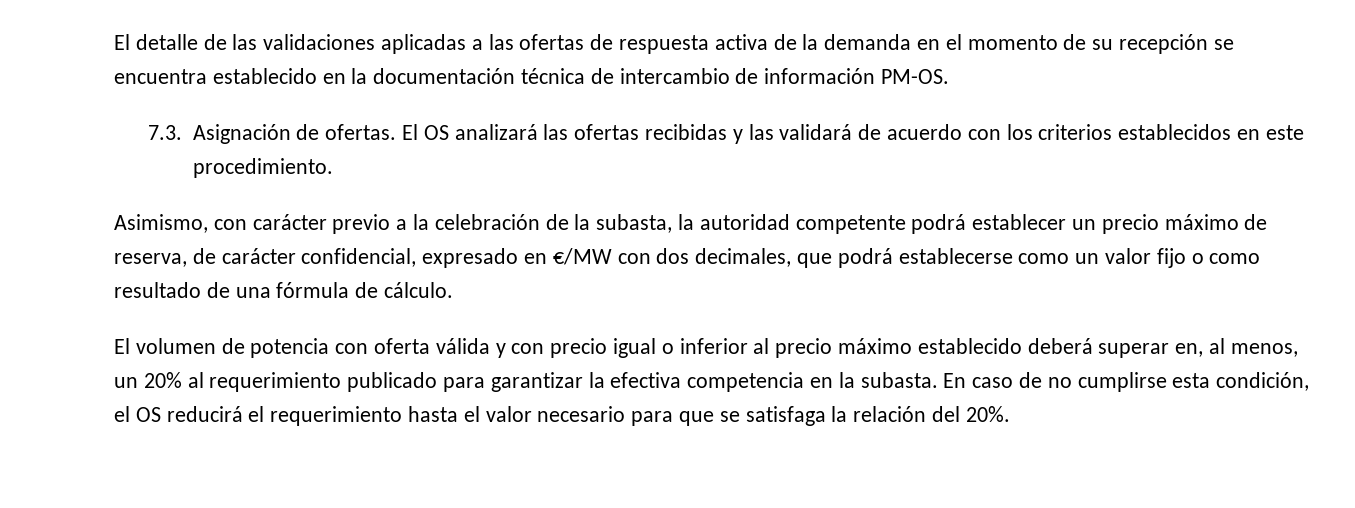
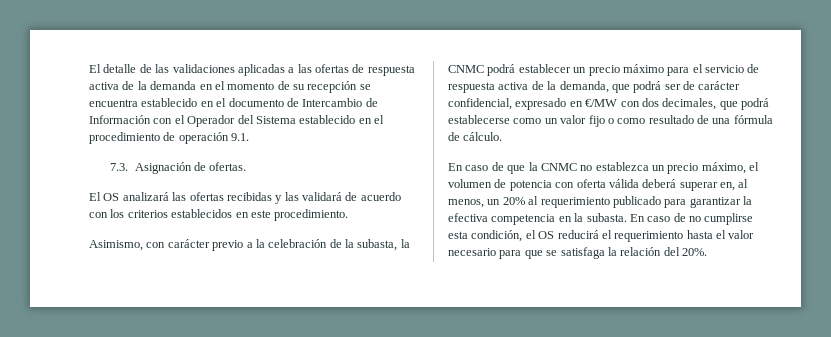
- El detalle de las validaciones aplicadas a las ofertas de respuesta activa de la demanda en el momento de su recepción se encuentra establecido en la documentación técnica de intercambio de información PM-OS.
+ El detalle de las validaciones aplicadas a las ofertas de respuesta activa de la demanda en el momento de su recepción se encuentra establecido en el documento de Intercambio de Información con el Operador del Sistema establecido en el procedimiento de operación 9.1.
- 7.3. Asignación de ofertas. El OS analizará las ofertas recibidas y las validará de acuerdo con los criterios establecidos en este procedimiento.
+ 7.3. Asignación de ofertas.
+ El OS analizará las ofertas recibidas y las validará de acuerdo con los criterios establecidos en este procedimiento.
- Asimismo, con carácter previo a la celebración de la subasta, la autoridad competente podrá establecer un precio máximo de reserva, de carácter confidencial, expresado en €/MW con dos decimales, que podrá establecerse como un valor fijo o como resultado de una fórmula de cálculo.
+ Asimismo, con carácter previo a la celebración de la subasta, la CNMC podrá establecer un precio máximo para el servicio de respuesta activa de la demanda, que podrá ser de carácter confidencial, expresado en €/MW con dos decimales, que podrá establecerse como un valor fijo o como resultado de una fórmula de cálculo.
- El volumen de potencia con oferta válida y con precio igual o inferior al precio máximo establecido deberá superar en, al menos, un 20% al requerimiento publicado para garantizar la efectiva competencia en la subasta.
+ En caso de que la CNMC no establezca un precio máximo, el volumen de potencia con oferta válida deberá superar en, al menos, un 20% al requerimiento publicado para garantizar la efectiva competencia en la subasta.

